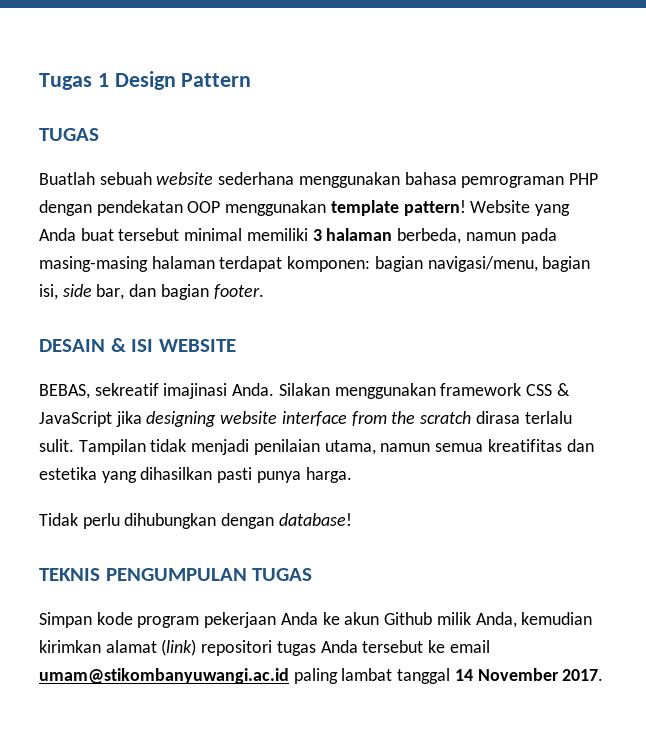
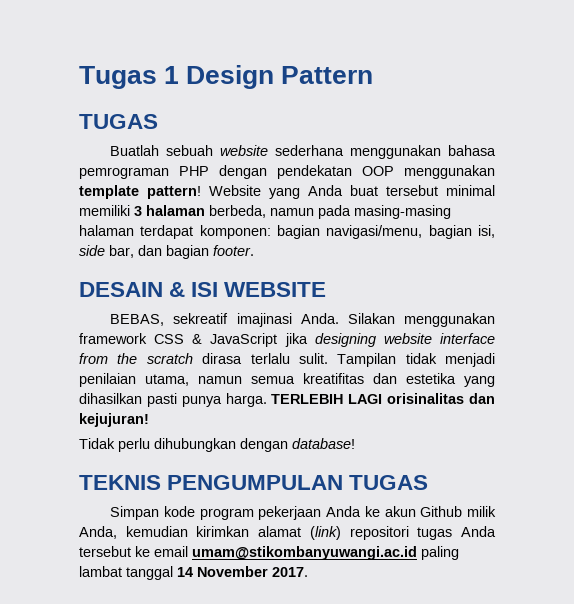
+ TERLEBIH LAGI orisinalitas dan kejujuran!

